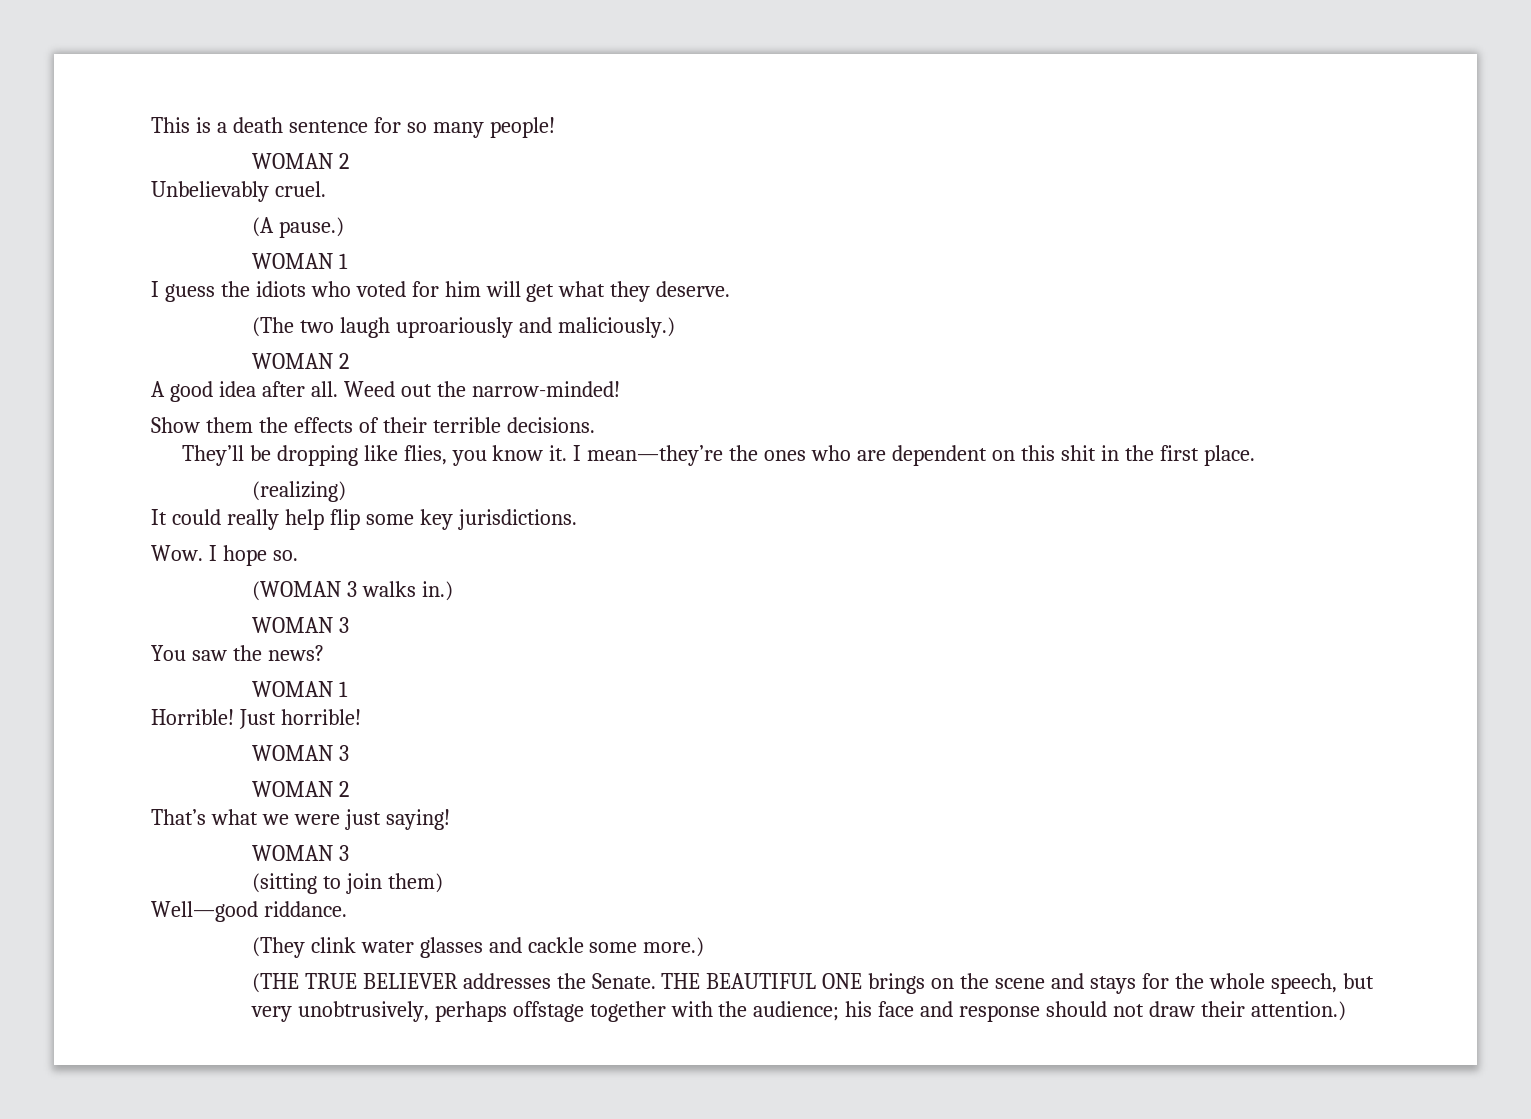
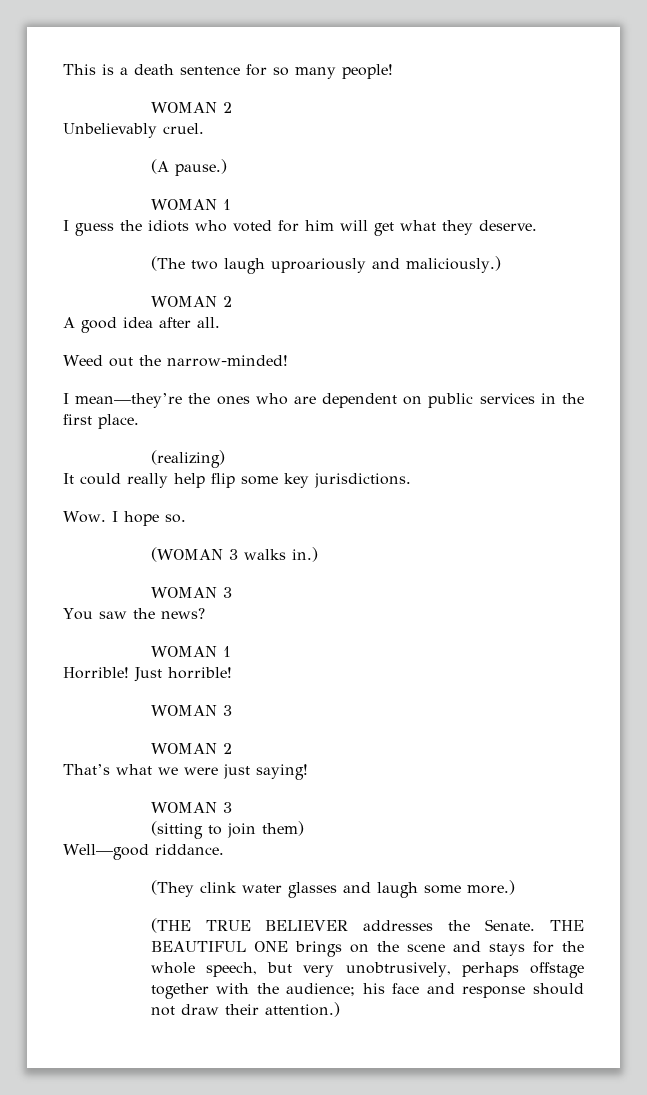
- A good idea after all. Weed out the narrow-minded!
+ A good idea after all.
+ Weed out the narrow-minded!
- Show them the effects of their terrible decisions.
- They’ll be dropping like flies, you know it. I mean—they’re the ones who are dependent on this shit in the first place.
+ I mean—they’re the ones who are dependent on public services in the first place.
- (They clink water glasses and cackle some more.)
+ (They clink water glasses and laugh some more.)

